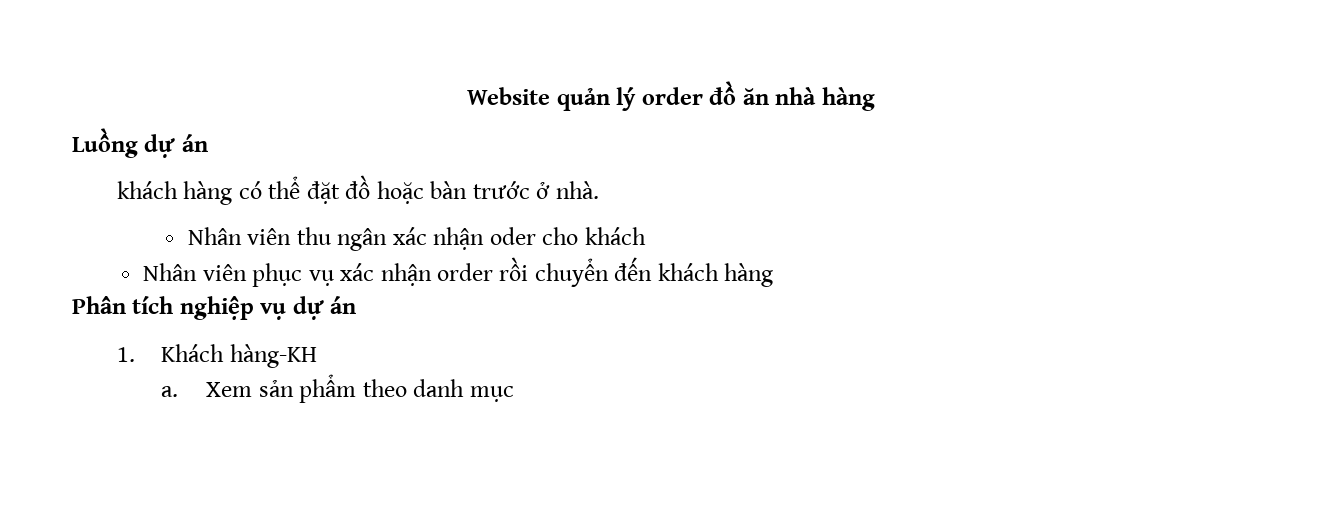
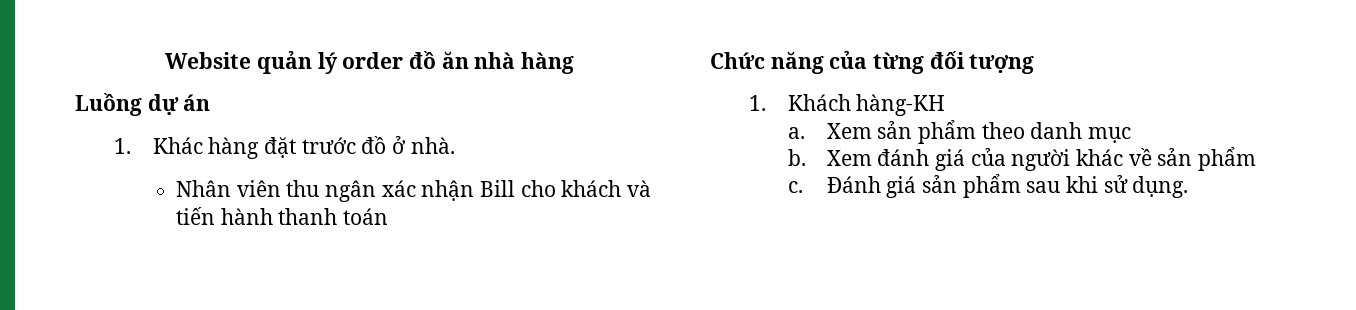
- khách hàng có thể đặt đồ hoặc bàn trước ở nhà.
+ 1. Khác hàng đặt trước đồ ở nhà.
- Nhân viên thu ngân xác nhận oder cho khách
- Nhân viên phục vụ xác nhận order rồi chuyển đến khách hàng
- Phân tích nghiệp vụ dự án
+ Nhân viên thu ngân xác nhận Bill cho khách và tiến hành thanh toán
+ Chức năng của từng đối tượng
+ b. Xem đánh giá của người khác về sản phẩm
+ c. Đánh giá sản phẩm sau khi sử dụng.

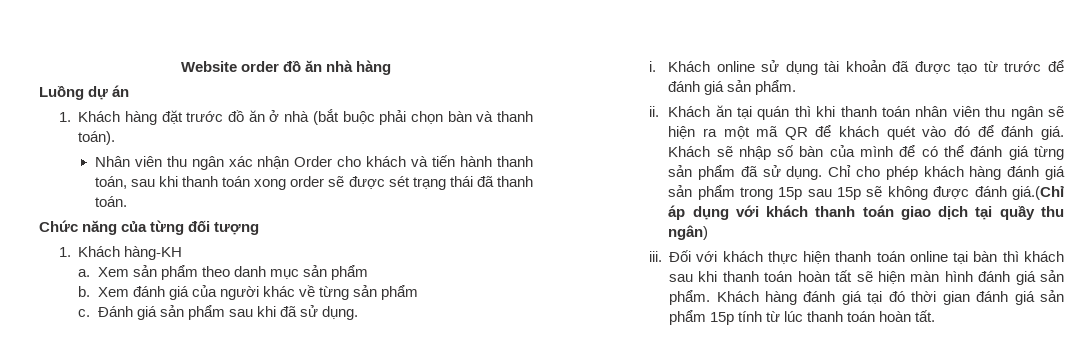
- Website quản lý order đồ ăn nhà hàng
+ Website order đồ ăn nhà hàng
- 1. Khác hàng đặt trước đồ ở nhà.
+ 1. Khách hàng đặt trước đồ ăn ở nhà (bắt buộc phải chọn bàn và thanh toán).
- Nhân viên thu ngân xác nhận Bill cho khách và tiến hành thanh toán
+ Nhân viên thu ngân xác nhận Order cho khách và tiến hành thanh toán, sau khi thanh toán xong order sẽ được sét trạng thái đã thanh toán.
- Xem sản phẩm theo danh mục
+ Xem sản phẩm theo danh mục sản phẩm
- Xem đánh giá của người khác về sản phẩm
+ Xem đánh giá của người khác về từng sản phẩm
- Đánh giá sản phẩm sau khi sử dụng.
+ Đánh giá sản phẩm sau khi đã sử dụng.
+ i. Khách online sử dụng tài khoản đã được tạo từ trước để đánh giá sản phẩm.
+ ii. Khách ăn tại quán thì khi thanh toán nhân viên thu ngân sẽ hiện ra một mã QR để khách quét vào đó để đánh giá. Khách sẽ nhập số bàn của mình để có thể đánh giá từng sản phẩm đã sử dụng. Chỉ cho phép khách hàng đánh giá sản phẩm trong 15p sau 15p sẽ không được đánh giá.(Chỉ áp dụng với khách thanh toán giao dịch tại quầy thu ngân)
+ iii. Đối với khách thực hiện thanh toán online tại bàn thì khách sau khi thanh toán hoàn tất sẽ hiện màn hình đánh giá sản phẩm. Khách hàng đánh giá tại đó thời gian đánh giá sản phẩm 15p tính từ lúc thanh toán hoàn tất.

